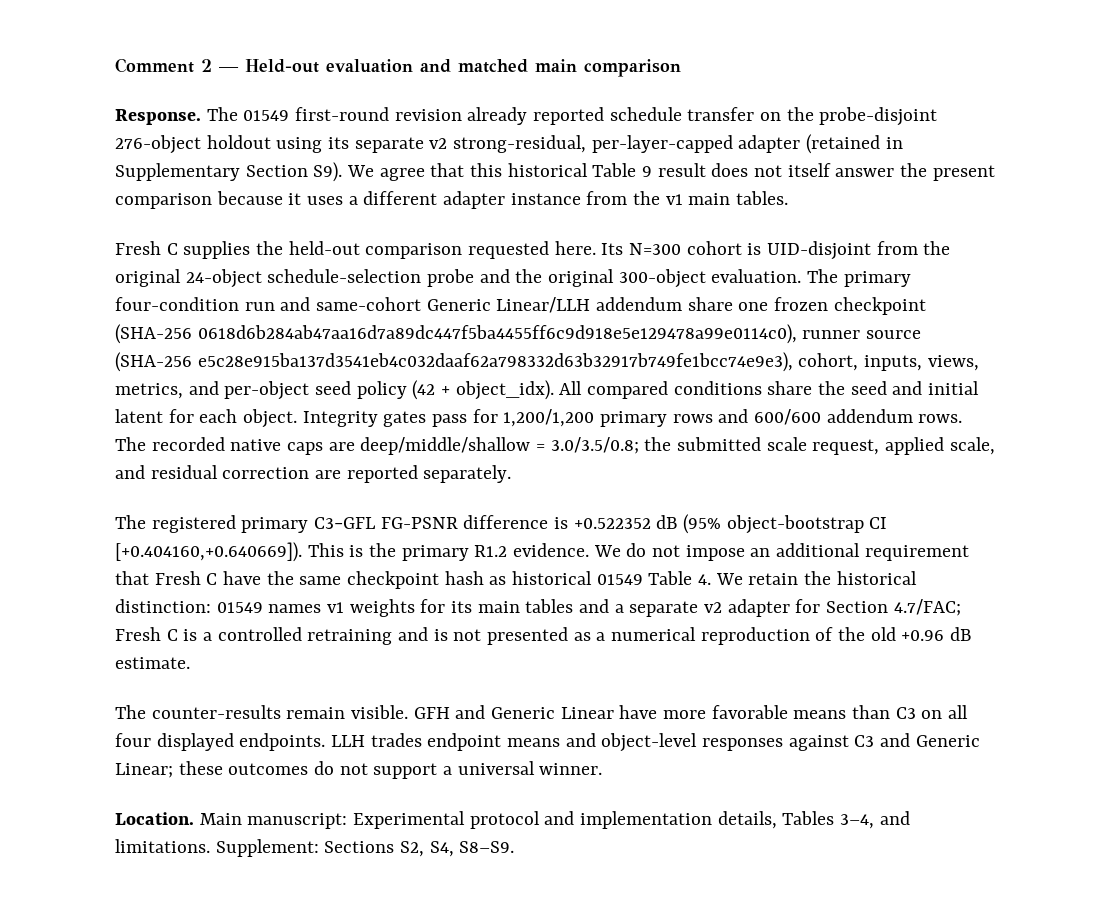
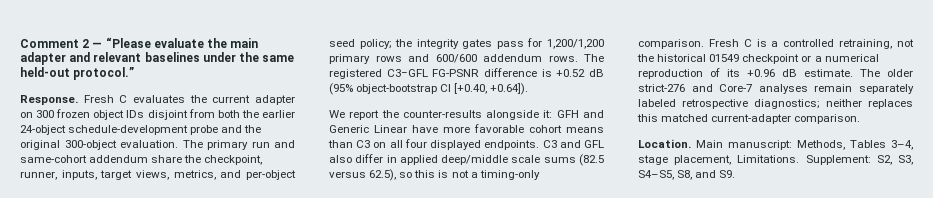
- Comment 2 — Held-out evaluation and matched main comparison
- Response. The 01549 first-round revision already reported schedule transfer on the probe-disjoint 276-object holdout using its separate v2 strong-residual, per-layer-capped adapter (retained in Supplementary Section S9). We agree that this historical Table 9 result does not itself answer the present comparison because it uses a different adapter instance from the v1 main tables.
- Fresh C supplies the held-out comparison requested here. Its N=300 cohort is UID-disjoint from the original 24-object schedule-selection probe and the original 300-object evaluation.
+ Comment 2 — “Please evaluate the main adapter and relevant baselines under the same held-out protocol.”
+ Response. Fresh C evaluates the current adapter on 300 frozen object IDs disjoint from both the earlier 24-object schedule-development probe and the original 300-object evaluation.
- The primary four-condition run and same-cohort Generic Linear/LLH addendum share one frozen checkpoint (SHA-256 0618d6b284ab47aa16d7a89dc447f5ba4455ff6c9d918e5e129478a99e0114c0), runner source (SHA-256 e5c28e915ba137d3541eb4c032daaf62a798332d63b32917b749fe1bcc74e9e3), cohort, inputs, views, metrics, and per-object seed policy (42 + object_idx). All compared conditions share the seed and initial latent for each object. Integrity gates pass for 1,200/1,200 primary rows and 600/600 addendum rows.
+ The primary run and same-cohort addendum share the checkpoint, runner, inputs, target views, metrics, and per-object seed policy; the integrity gates pass for 1,200/1,200 primary rows and 600/600 addendum rows.
- The recorded native caps are deep/middle/shallow = 3.0/3.5/0.8; the submitted scale request, applied scale, and residual correction are reported separately.
- The registered primary C3−GFL FG-PSNR difference is +0.522352 dB (95% object-bootstrap CI [+0.404160,+0.640669]). This is the primary R1.2 evidence. We do not impose an additional requirement that Fresh C have the same checkpoint hash as historical 01549 Table 4. We retain the historical distinction: 01549 names v1 weights for its main tables and a separate v2 adapter for Section 4.7/FAC; Fresh C is a controlled retraining and is not presented as a numerical reproduction of the old +0.96 dB estimate.
- The counter-results remain visible. GFH and Generic Linear have more favorable means than C3 on all four displayed endpoints.
+ The registered C3−GFL FG-PSNR difference is +0.52 dB (95% object-bootstrap CI [+0.40, +0.64]).
+ We report the counter-results alongside it: GFH and Generic Linear have more favorable cohort means than C3 on all four displayed endpoints.
- LLH trades endpoint means and object-level responses against C3 and Generic Linear; these outcomes do not support a universal winner.
- Location. Main manuscript: Experimental protocol and implementation details, Tables 3–4, and limitations. Supplement: Sections S2, S4, S8–S9.
+ C3 and GFL also differ in applied deep/middle scale sums (82.5 versus 62.5), so this is not a timing-only comparison. Fresh C is a controlled retraining, not the historical 01549 checkpoint or a numerical reproduction of its +0.96 dB estimate. The older strict-276 and Core-7 analyses remain separately labeled retrospective diagnostics; neither replaces this matched current-adapter comparison.
+ Location. Main manuscript: Methods, Tables 3–4, stage placement, Limitations. Supplement: S2, S3, S4–S5, S8, and S9.

